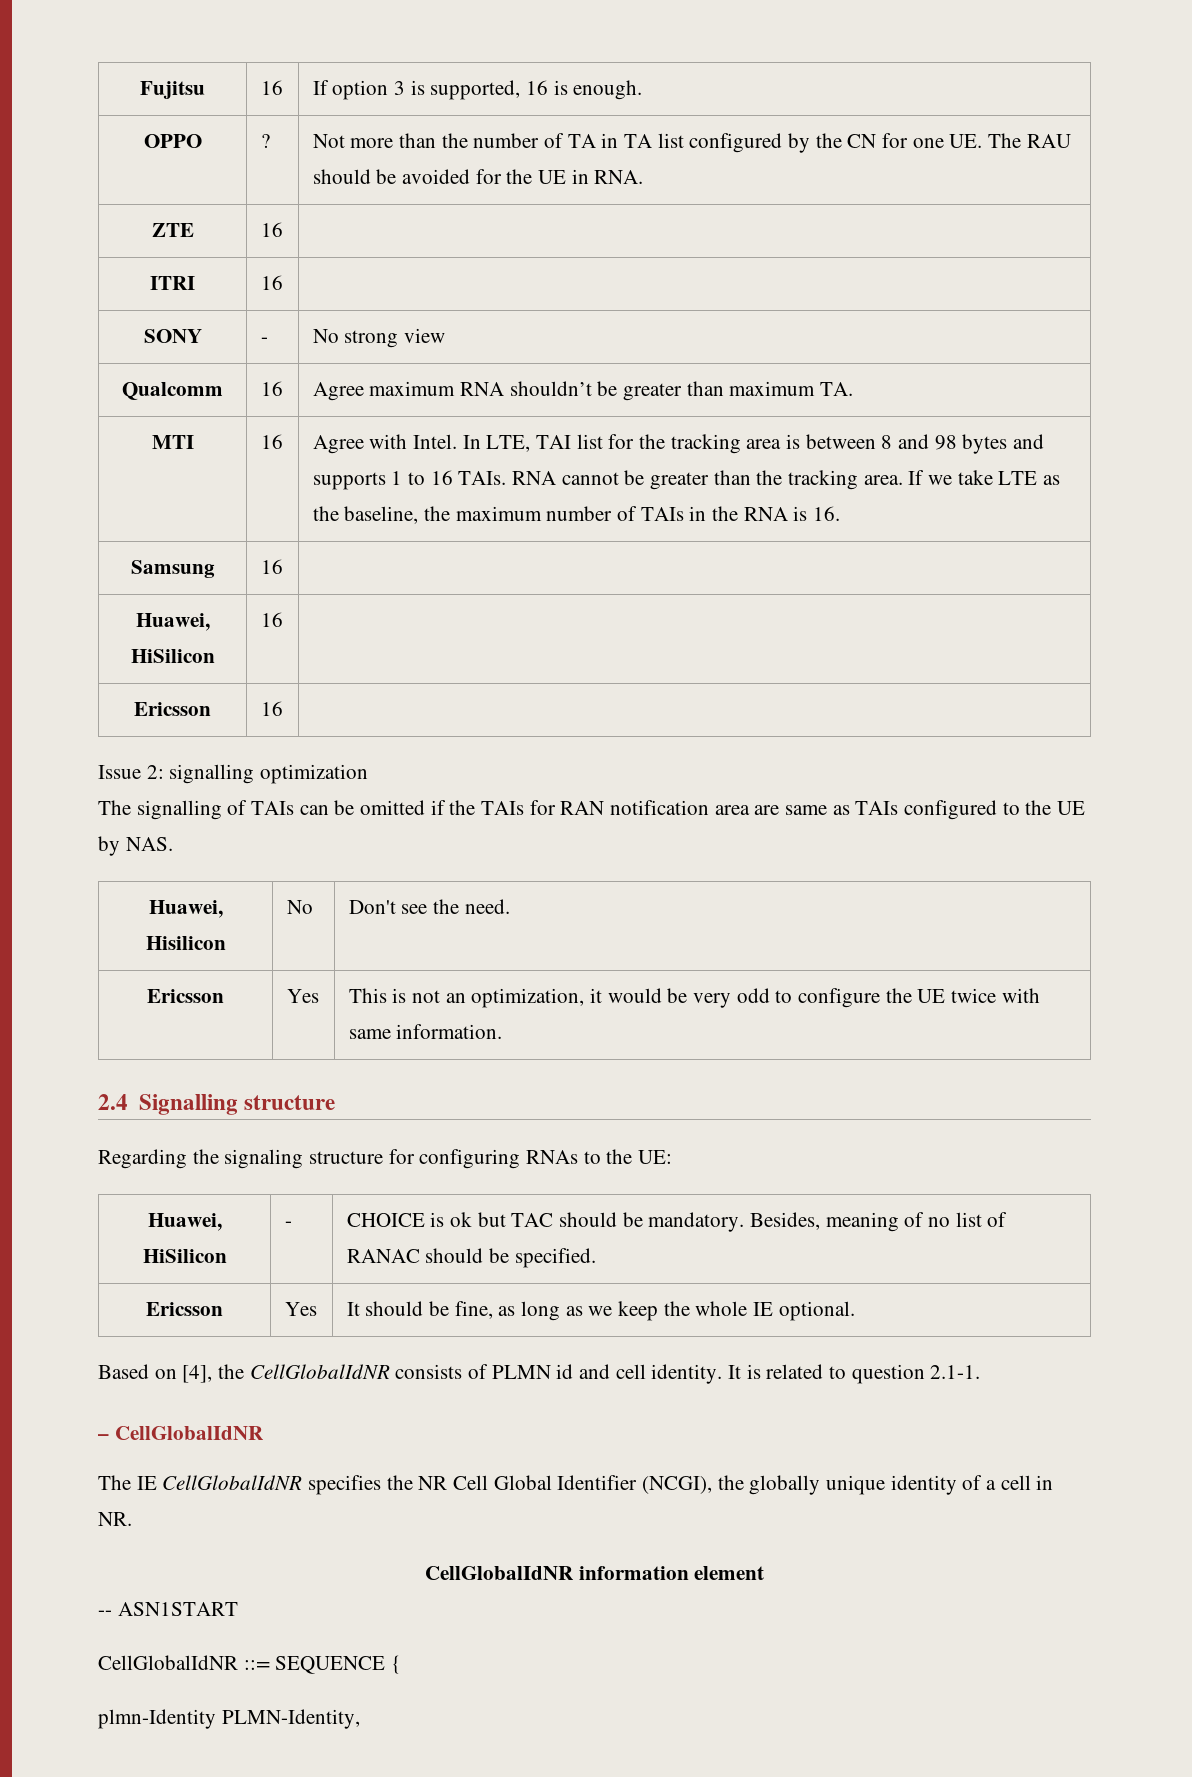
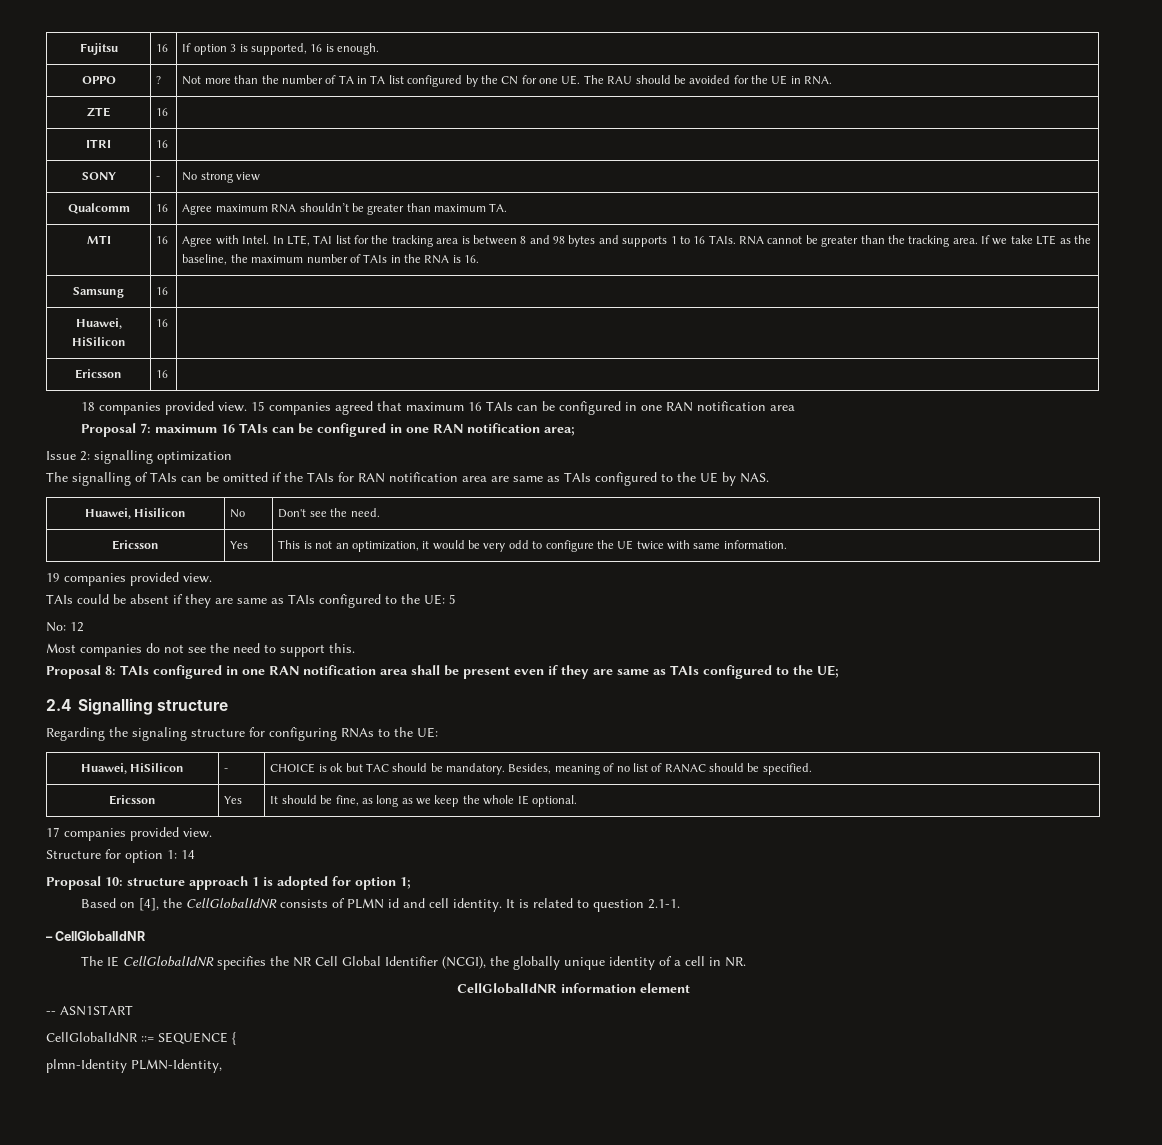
+ 18 companies provided view. 15 companies agreed that maximum 16 TAIs can be configured in one RAN notification area
+ Proposal 7: maximum 16 TAIs can be configured in one RAN notification area;
+ 19 companies provided view.
+ TAIs could be absent if they are same as TAIs configured to the UE: 5
+ No: 12
+ Most companies do not see the need to support this.
+ Proposal 8: TAIs configured in one RAN notification area shall be present even if they are same as TAIs configured to the UE;
+ 17 companies provided view.
+ Structure for option 1: 14
+ Proposal 10: structure approach 1 is adopted for option 1;

